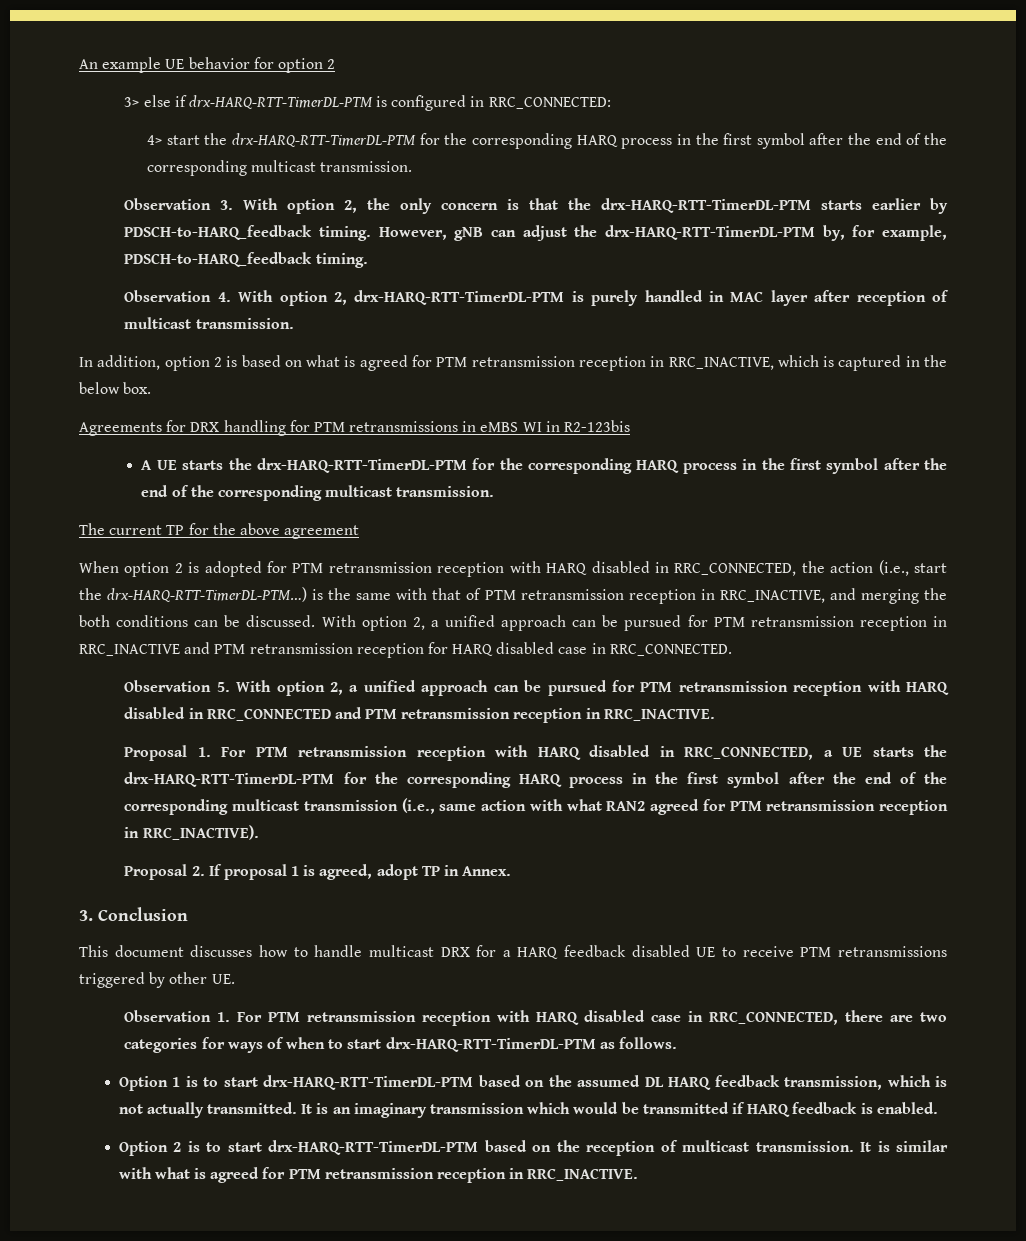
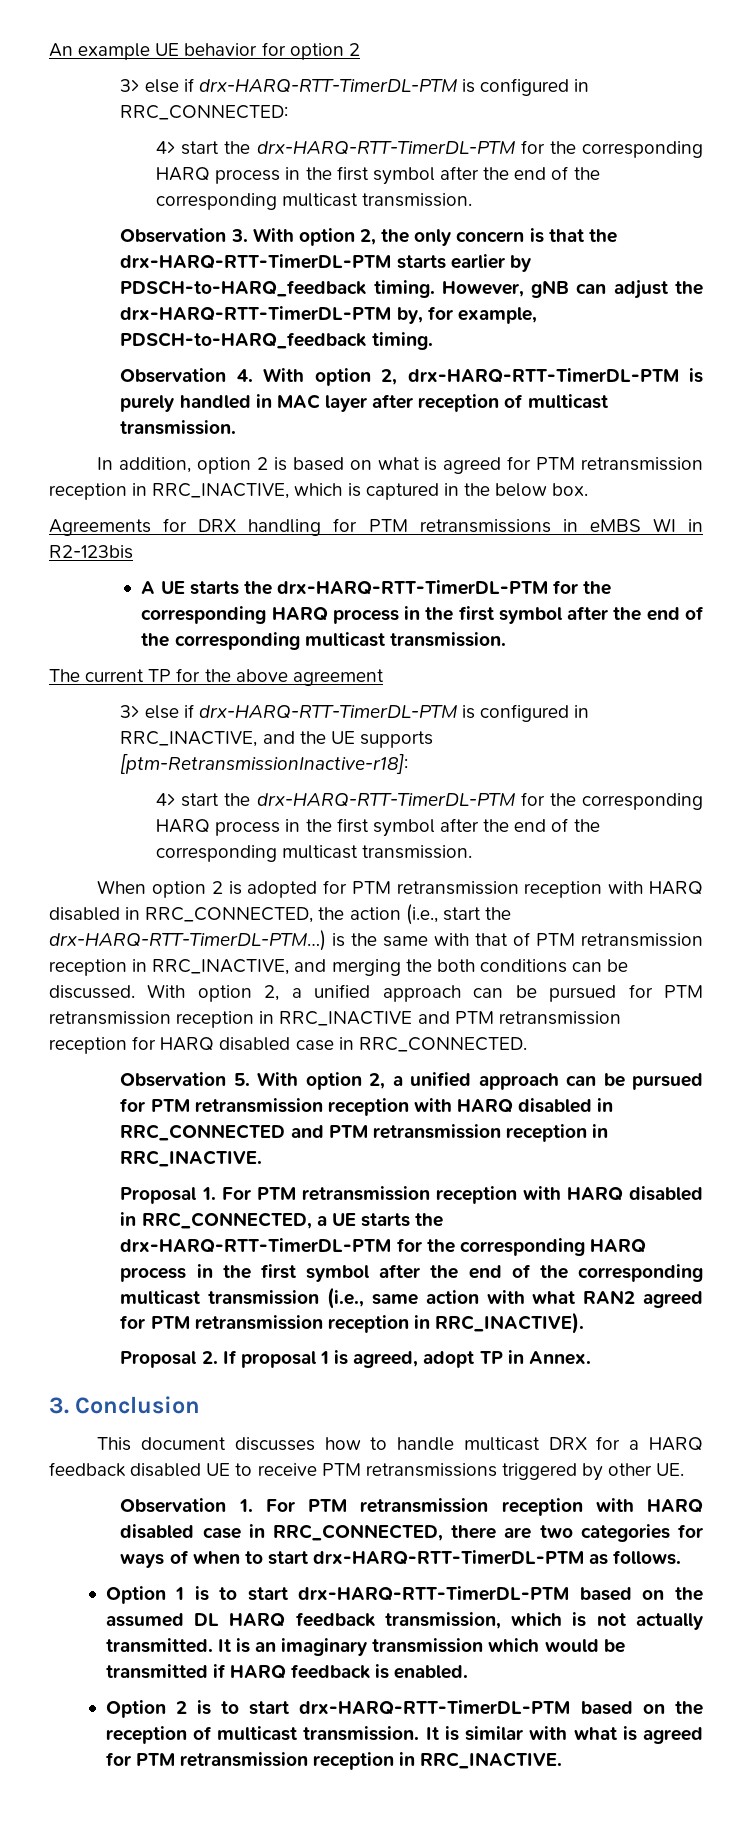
+ 3> else if drx-HARQ-RTT-TimerDL-PTM is configured in RRC_INACTIVE, and the UE supports [ptm-RetransmissionInactive-r18]:
+ 4> start the drx-HARQ-RTT-TimerDL-PTM for the corresponding HARQ process in the first symbol after the end of the corresponding multicast transmission.

